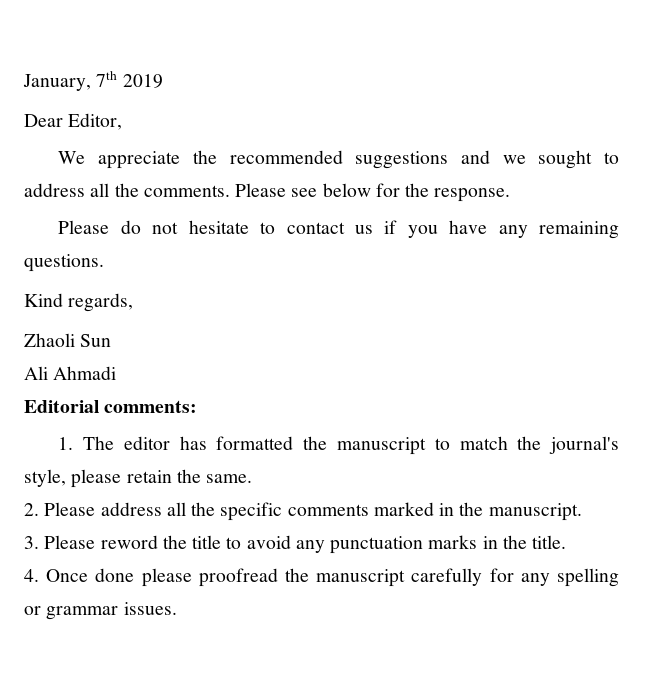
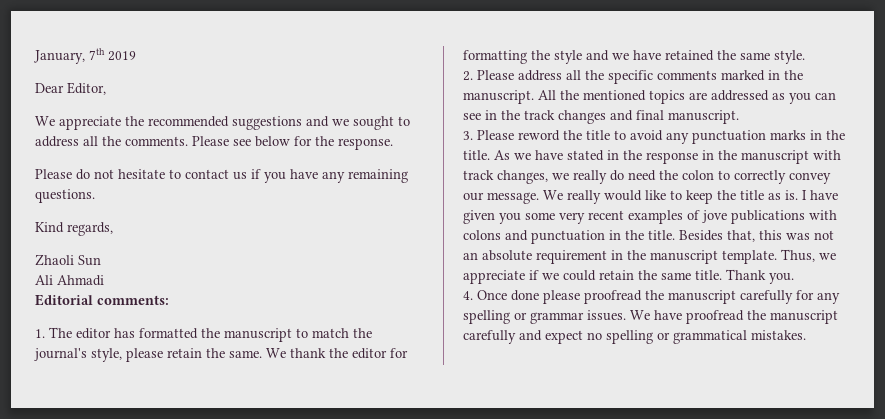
+ We thank the editor for formatting the style and we have retained the same style.
+ All the mentioned topics are addressed as you can see in the track changes and final manuscript.
+ As we have stated in the response in the manuscript with track changes, we really do need the colon to correctly convey our message. We really would like to keep the title as is. I have given you some very recent examples of jove publications with colons and punctuation in the title. Besides that, this was not an absolute requirement in the manuscript template. Thus, we appreciate if we could retain the same title. Thank you.
+ We have proofread the manuscript carefully and expect no spelling or grammatical mistakes.

